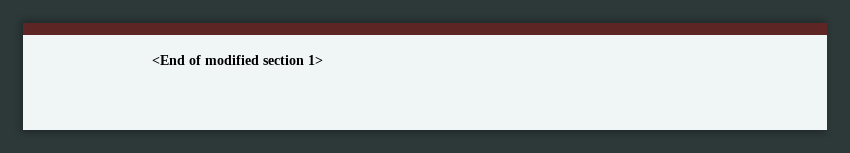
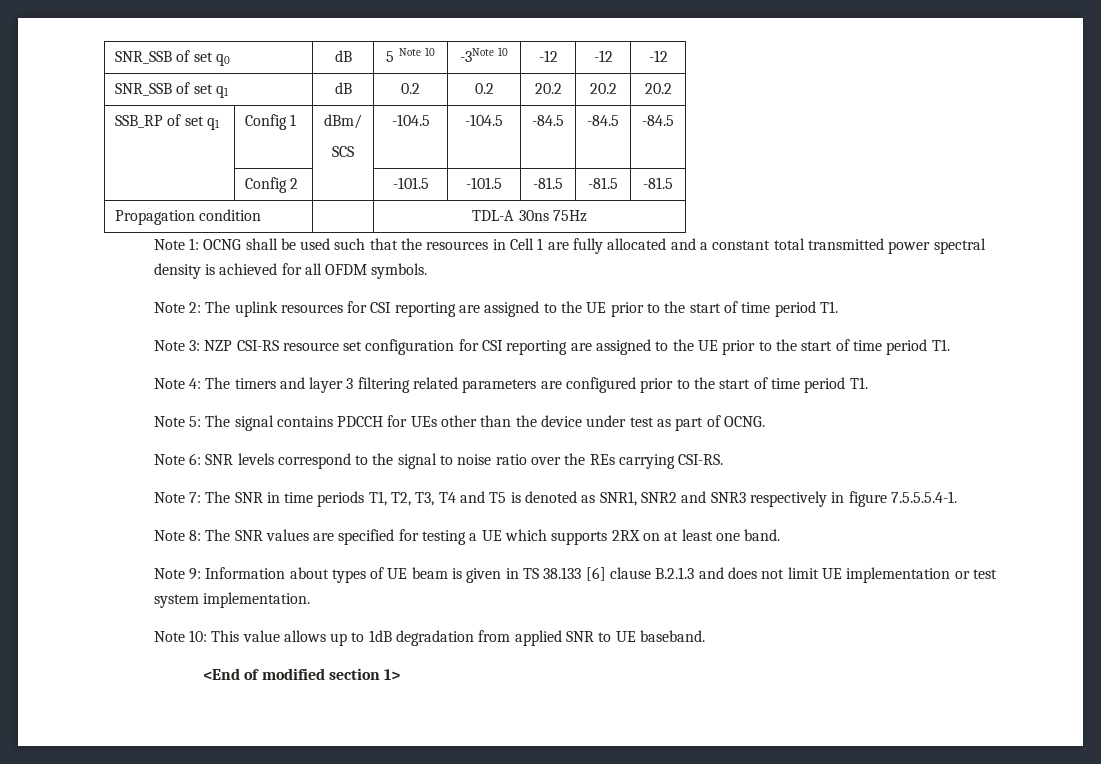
+ SNR_SSB of set q0 | dB | 5 Note 10 | -3Note 10 | -12 | -12 | -12
+ SNR_SSB of set q1 | dB | 0.2 | 0.2 | 20.2 | 20.2 | 20.2
+ SSB_RP of set q1 | Config 1 | dBm/
+ SCS | -104.5 | -104.5 | -84.5 | -84.5 | -84.5
+ | Config 2 | | -101.5 | -101.5 | -81.5 | -81.5 | -81.5
+ Propagation condition | | TDL-A 30ns 75Hz
+ Note 1: OCNG shall be used such that the resources in Cell 1 are fully allocated and a constant total transmitted power spectral density is achieved for all OFDM symbols.
+ Note 2: The uplink resources for CSI reporting are assigned to the UE prior to the start of time period T1.
+ Note 3: NZP CSI-RS resource set configuration for CSI reporting are assigned to the UE prior to the start of time period T1.
+ Note 4: The timers and layer 3 filtering related parameters are configured prior to the start of time period T1.
+ Note 5: The signal contains PDCCH for UEs other than the device under test as part of OCNG.
+ Note 6: SNR levels correspond to the signal to noise ratio over the REs carrying CSI-RS.
+ Note 7: The SNR in time periods T1, T2, T3, T4 and T5 is denoted as SNR1, SNR2 and SNR3 respectively in figure 7.5.5.5.4-1.
+ Note 8: The SNR values are specified for testing a UE which supports 2RX on at least one band.
+ Note 9: Information about types of UE beam is given in TS 38.133 [6] clause B.2.1.3 and does not limit UE implementation or test system implementation.
+ Note 10: This value allows up to 1dB degradation from applied SNR to UE baseband.

